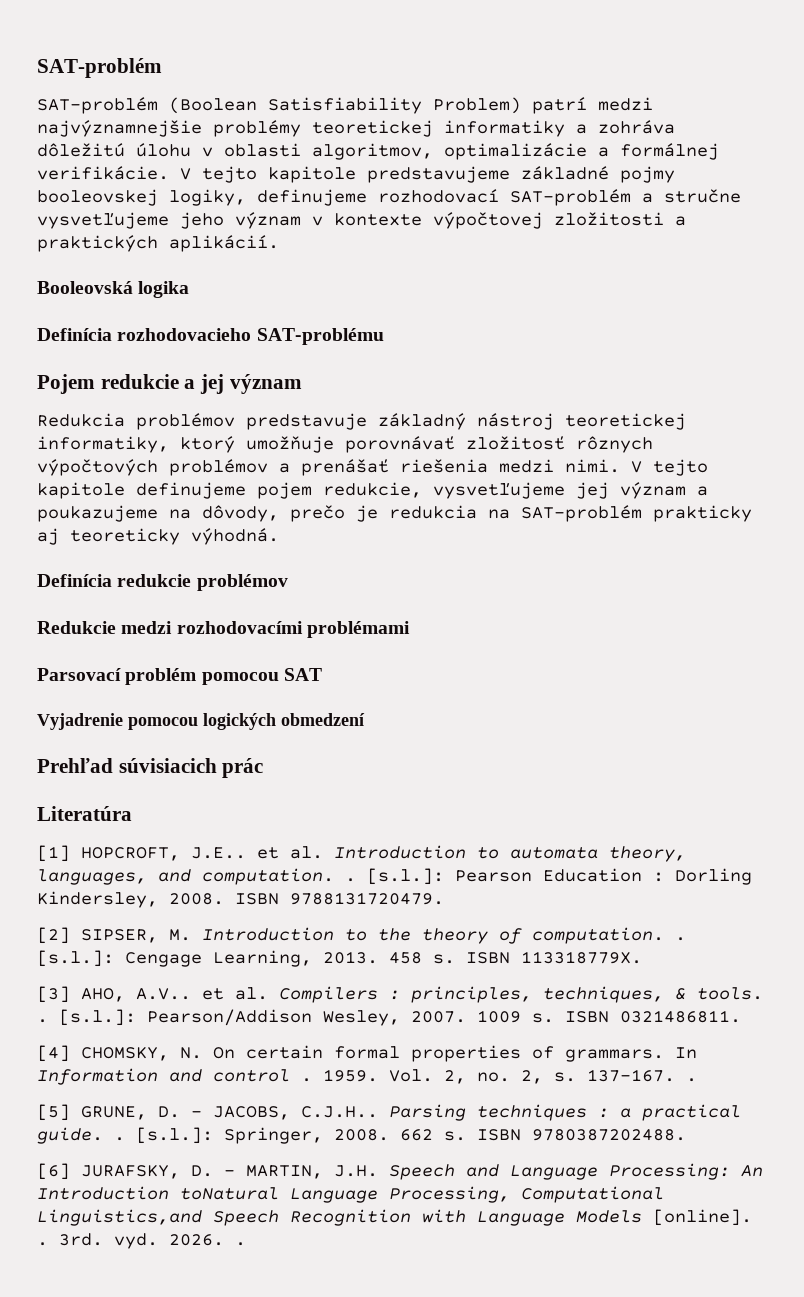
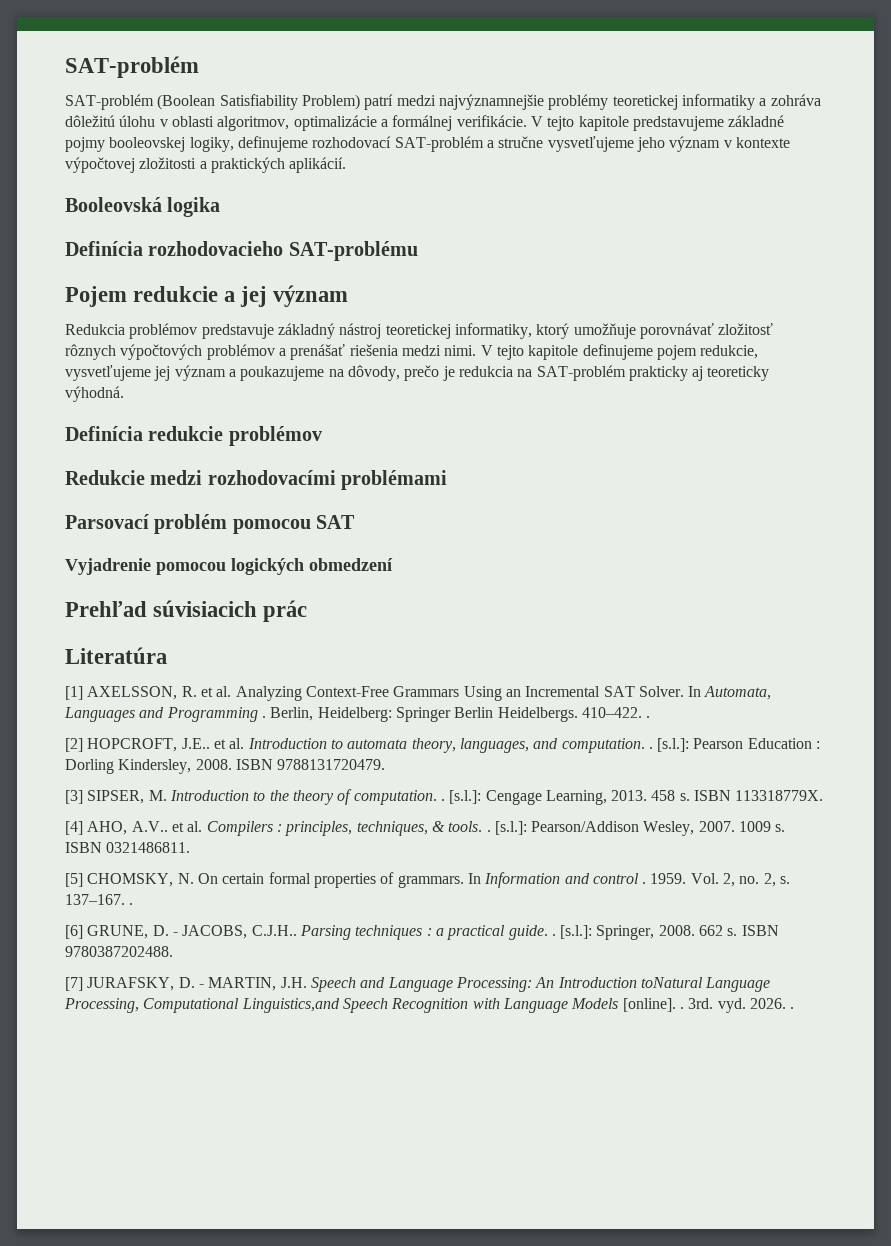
- [1] HOPCROFT, J.E.. et al. Introduction to automata theory, languages, and computation. .
+ [1] AXELSSON, R. et al. Analyzing Context-Free Grammars Using an Incremental SAT Solver. In Automata, Languages and Programming . Berlin, Heidelberg: Springer Berlin Heidelbergs. 410–422. .
+ [2] HOPCROFT, J.E.. et al. Introduction to automata theory, languages, and computation. .
- [2] SIPSER, M. Introduction to the theory of computation. .
+ [3] SIPSER, M. Introduction to the theory of computation. .
- [3] AHO, A.V.. et al. Compilers : principles, techniques, & tools. .
+ [4] AHO, A.V.. et al. Compilers : principles, techniques, & tools. .
- [4] CHOMSKY, N. On certain formal properties of grammars.
+ [5] CHOMSKY, N. On certain formal properties of grammars.
- [5] GRUNE, D. - JACOBS, C.J.H..
+ [6] GRUNE, D. - JACOBS, C.J.H..
- [6] JURAFSKY, D. - MARTIN, J.H. Speech and Language Processing: An Introduction toNatural Language Processing, Computational Linguistics,and Speech Recognition with Language Models [online]. .
+ [7] JURAFSKY, D. - MARTIN, J.H. Speech and Language Processing: An Introduction toNatural Language Processing, Computational Linguistics,and Speech Recognition with Language Models [online]. .

